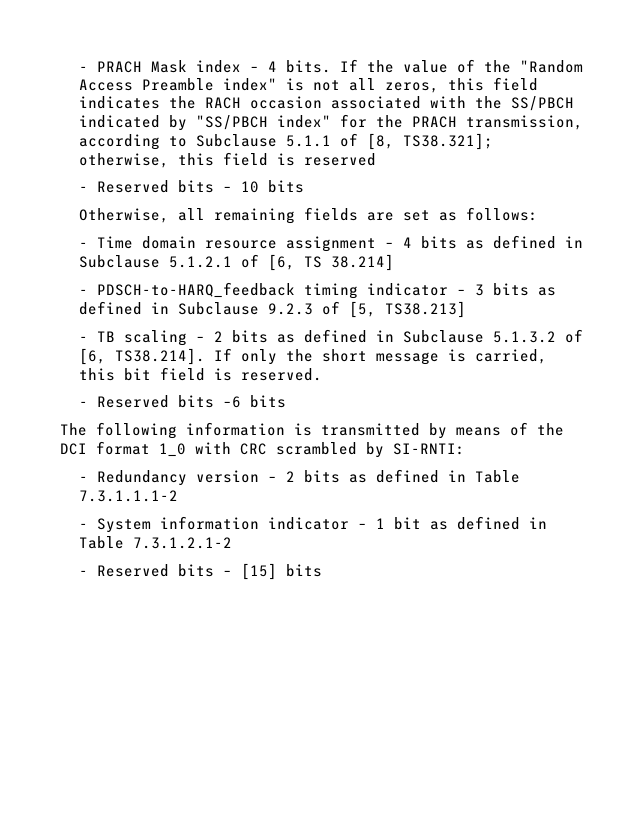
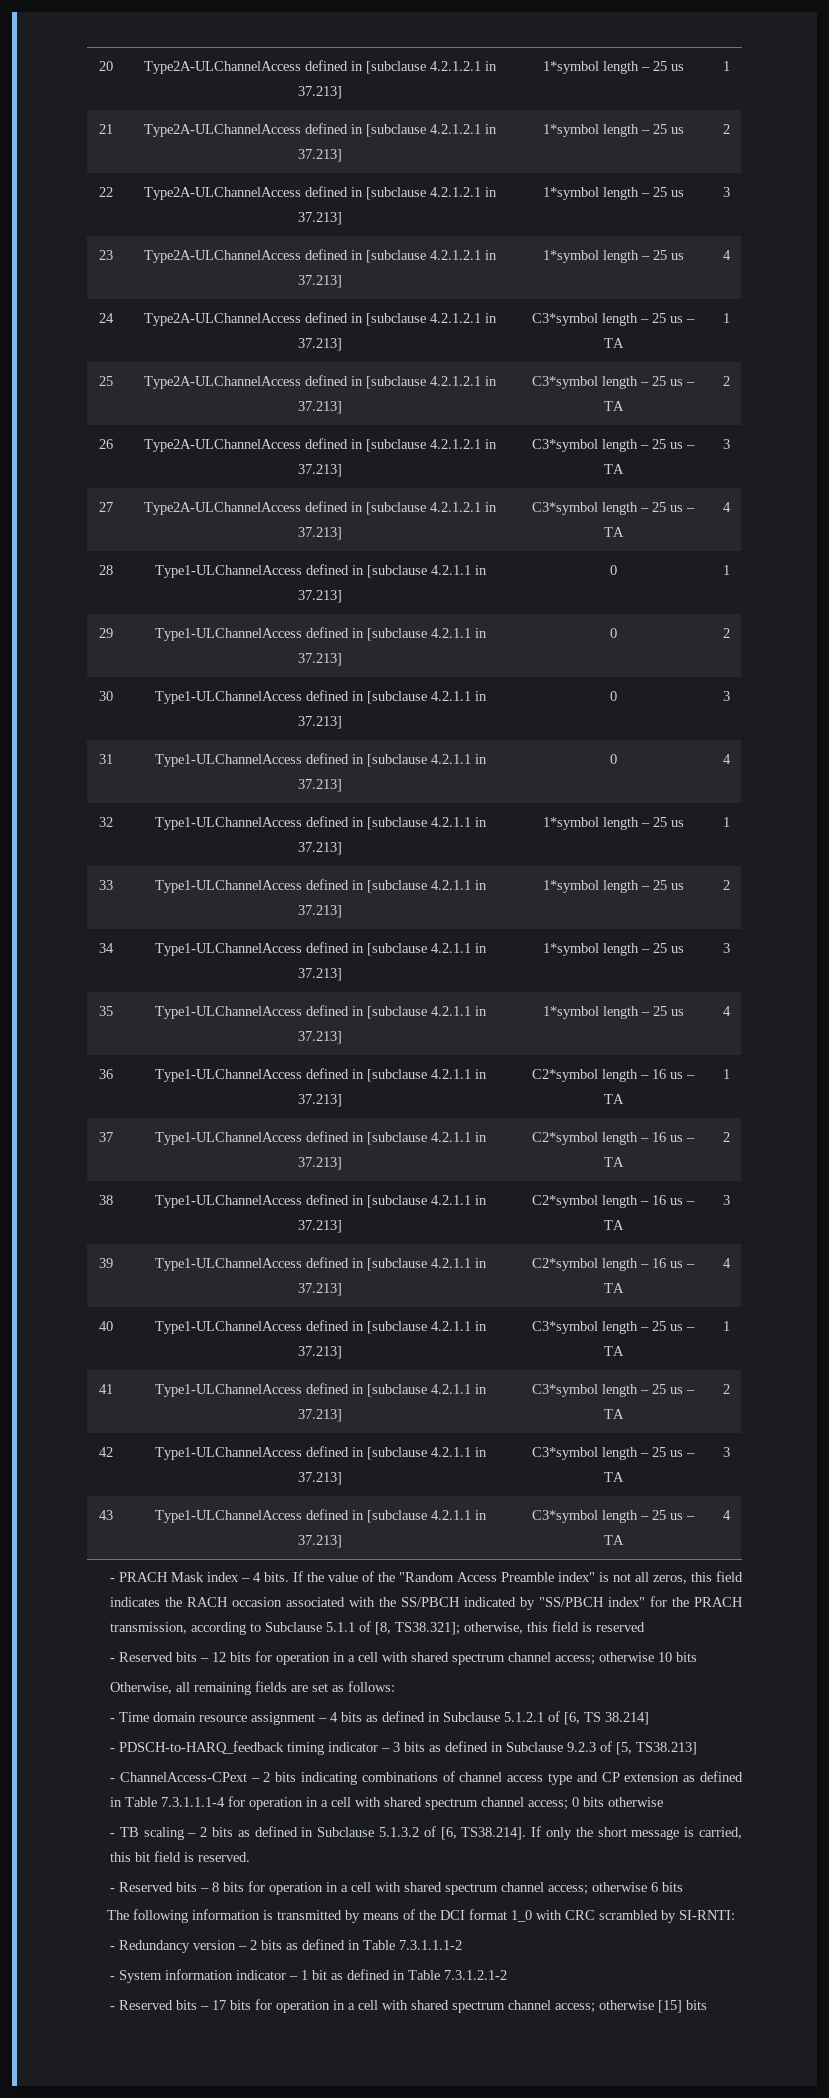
+ 20 | Type2A-ULChannelAccess defined in [subclause 4.2.1.2.1 in 37.213] | 1*symbol length – 25 us | 1
+ 21 | Type2A-ULChannelAccess defined in [subclause 4.2.1.2.1 in 37.213] | 1*symbol length – 25 us | 2
+ 22 | Type2A-ULChannelAccess defined in [subclause 4.2.1.2.1 in 37.213] | 1*symbol length – 25 us | 3
+ 23 | Type2A-ULChannelAccess defined in [subclause 4.2.1.2.1 in 37.213] | 1*symbol length – 25 us | 4
+ 24 | Type2A-ULChannelAccess defined in [subclause 4.2.1.2.1 in 37.213] | C3*symbol length – 25 us – TA | 1
+ 25 | Type2A-ULChannelAccess defined in [subclause 4.2.1.2.1 in 37.213] | C3*symbol length – 25 us – TA | 2
+ 26 | Type2A-ULChannelAccess defined in [subclause 4.2.1.2.1 in 37.213] | C3*symbol length – 25 us – TA | 3
+ 27 | Type2A-ULChannelAccess defined in [subclause 4.2.1.2.1 in 37.213] | C3*symbol length – 25 us – TA | 4
+ 28 | Type1-ULChannelAccess defined in [subclause 4.2.1.1 in 37.213] | 0 | 1
+ 29 | Type1-ULChannelAccess defined in [subclause 4.2.1.1 in 37.213] | 0 | 2
+ 30 | Type1-ULChannelAccess defined in [subclause 4.2.1.1 in 37.213] | 0 | 3
+ 31 | Type1-ULChannelAccess defined in [subclause 4.2.1.1 in 37.213] | 0 | 4
+ 32 | Type1-ULChannelAccess defined in [subclause 4.2.1.1 in 37.213] | 1*symbol length – 25 us | 1
+ 33 | Type1-ULChannelAccess defined in [subclause 4.2.1.1 in 37.213] | 1*symbol length – 25 us | 2
+ 34 | Type1-ULChannelAccess defined in [subclause 4.2.1.1 in 37.213] | 1*symbol length – 25 us | 3
+ 35 | Type1-ULChannelAccess defined in [subclause 4.2.1.1 in 37.213] | 1*symbol length – 25 us | 4
+ 36 | Type1-ULChannelAccess defined in [subclause 4.2.1.1 in 37.213] | C2*symbol length – 16 us – TA | 1
+ 37 | Type1-ULChannelAccess defined in [subclause 4.2.1.1 in 37.213] | C2*symbol length – 16 us – TA | 2
+ 38 | Type1-ULChannelAccess defined in [subclause 4.2.1.1 in 37.213] | C2*symbol length – 16 us – TA | 3
+ 39 | Type1-ULChannelAccess defined in [subclause 4.2.1.1 in 37.213] | C2*symbol length – 16 us – TA | 4
+ 40 | Type1-ULChannelAccess defined in [subclause 4.2.1.1 in 37.213] | C3*symbol length – 25 us – TA | 1
+ 41 | Type1-ULChannelAccess defined in [subclause 4.2.1.1 in 37.213] | C3*symbol length – 25 us – TA | 2
+ 42 | Type1-ULChannelAccess defined in [subclause 4.2.1.1 in 37.213] | C3*symbol length – 25 us – TA | 3
+ 43 | Type1-ULChannelAccess defined in [subclause 4.2.1.1 in 37.213] | C3*symbol length – 25 us – TA | 4
- - Reserved bits – 10 bits
+ - Reserved bits – 12 bits for operation in a cell with shared spectrum channel access; otherwise 10 bits
+ - ChannelAccess-CPext – 2 bits indicating combinations of channel access type and CP extension as defined in Table 7.3.1.1.1-4 for operation in a cell with shared spectrum channel access; 0 bits otherwise
- - Reserved bits –6 bits
+ - Reserved bits – 8 bits for operation in a cell with shared spectrum channel access; otherwise 6 bits
- - Reserved bits – [15] bits
+ - Reserved bits – 17 bits for operation in a cell with shared spectrum channel access; otherwise [15] bits

